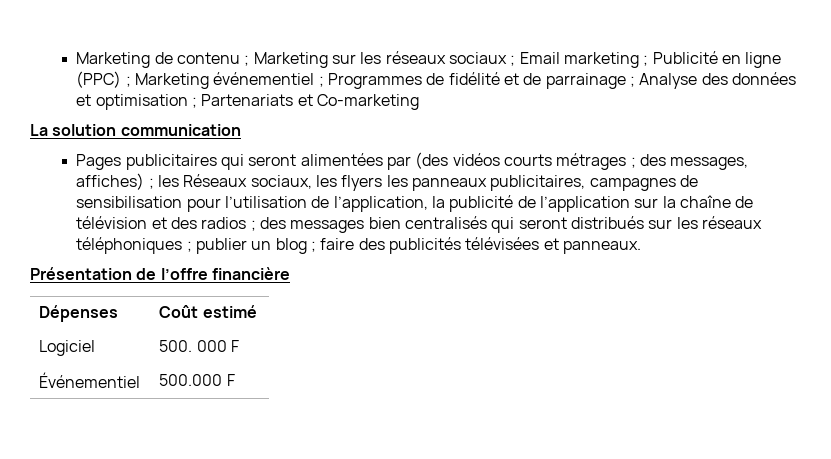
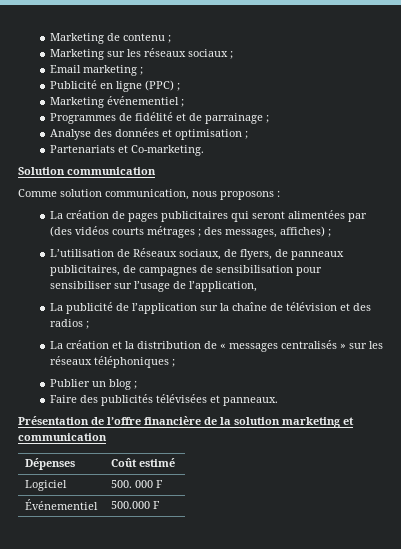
- Marketing de contenu ; Marketing sur les réseaux sociaux ; Email marketing ; Publicité en ligne (PPC) ; Marketing événementiel ; Programmes de fidélité et de parrainage ; Analyse des données et optimisation ; Partenariats et Co-marketing
- La solution communication
- Pages publicitaires qui seront alimentées par (des vidéos courts métrages ;
+ Marketing de contenu ;
+ Marketing sur les réseaux sociaux ;
+ Email marketing ;
+ Publicité en ligne (PPC) ;
+ Marketing événementiel ;
+ Programmes de fidélité et de parrainage ;
+ Analyse des données et optimisation ;
+ Partenariats et Co-marketing.
+ Solution communication
+ Comme solution communication, nous proposons :
+ La création de pages publicitaires qui seront alimentées par (des vidéos courts métrages ;
- des messages, affiches) ; les Réseaux sociaux, les flyers les panneaux publicitaires, campagnes de sensibilisation pour l’utilisation de l’application, la publicité de l’application sur la chaîne de télévision et des radios ; des messages bien centralisés qui seront distribués sur les réseaux téléphoniques ; publier un blog ; faire des publicités télévisées et panneaux.
+ des messages, affiches) ;
+ L’utilisation de Réseaux sociaux, de flyers, de panneaux publicitaires, de campagnes de sensibilisation pour sensibiliser sur l’usage de l’application,
+ La publicité de l’application sur la chaîne de télévision et des radios ;
+ La création et la distribution de « messages centralisés » sur les réseaux téléphoniques ;
+ Publier un blog ;
+ Faire des publicités télévisées et panneaux.
- Présentation de l’offre financière
+ Présentation de l’offre financière de la solution marketing et communication

